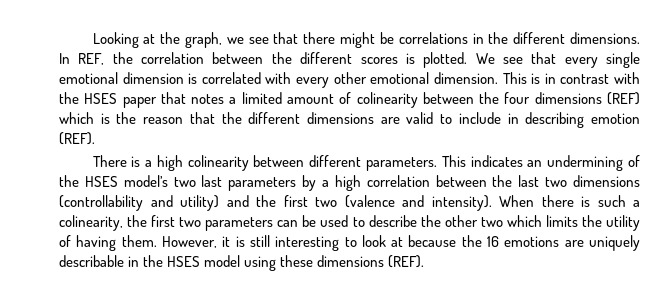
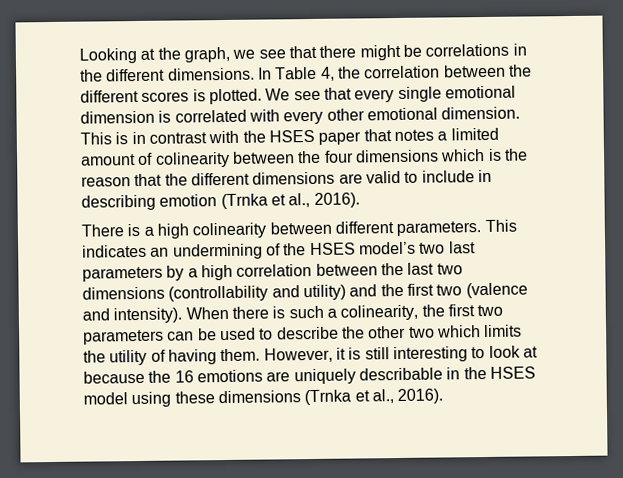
- In REF, the correlation between the different scores is plotted.
+ In Table 4, the correlation between the different scores is plotted.
- This is in contrast with the HSES paper that notes a limited amount of colinearity between the four dimensions (REF) which is the reason that the different dimensions are valid to include in describing emotion (REF).
+ This is in contrast with the HSES paper that notes a limited amount of colinearity between the four dimensions which is the reason that the different dimensions are valid to include in describing emotion (Trnka et al., 2016).
- However, it is still interesting to look at because the 16 emotions are uniquely describable in the HSES model using these dimensions (REF).
+ However, it is still interesting to look at because the 16 emotions are uniquely describable in the HSES model using these dimensions (Trnka et al., 2016).

